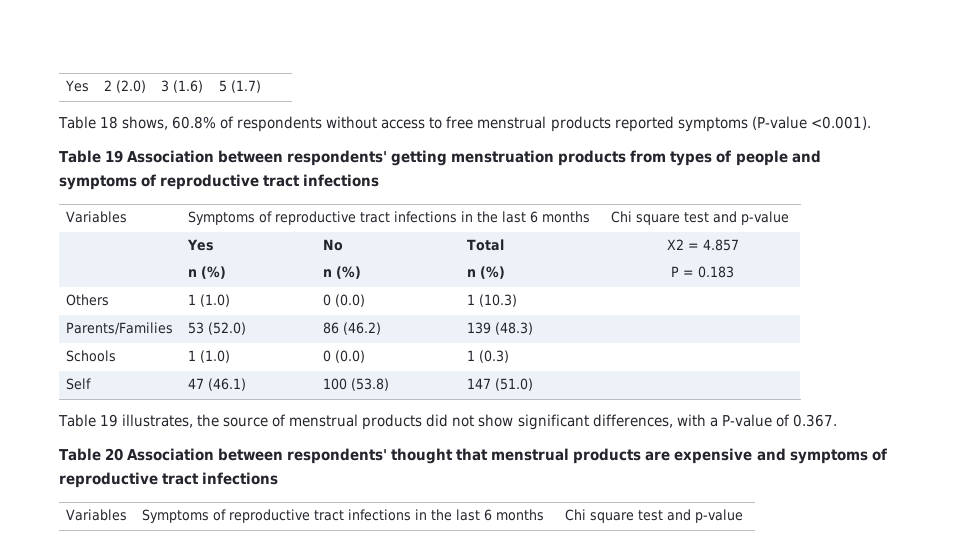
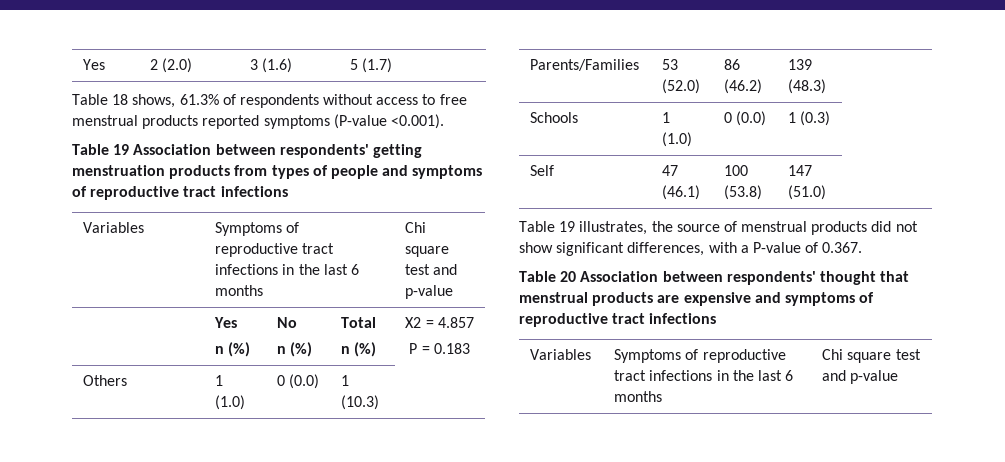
- Table 18 shows, 60.8% of respondents without access to free menstrual products reported symptoms (P-value <0.001).
+ Table 18 shows, 61.3% of respondents without access to free menstrual products reported symptoms (P-value <0.001).

